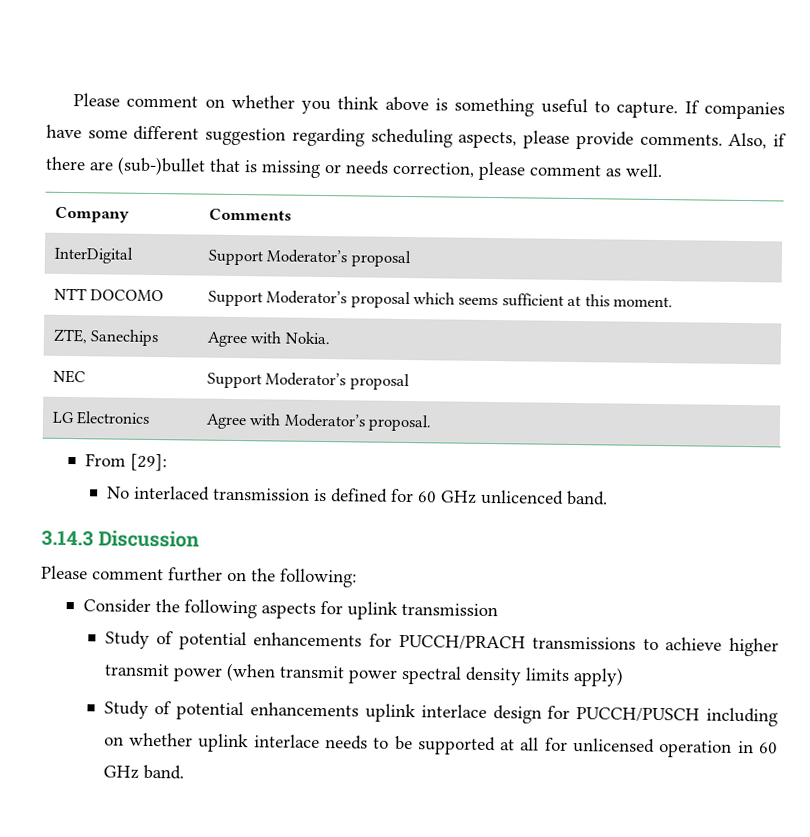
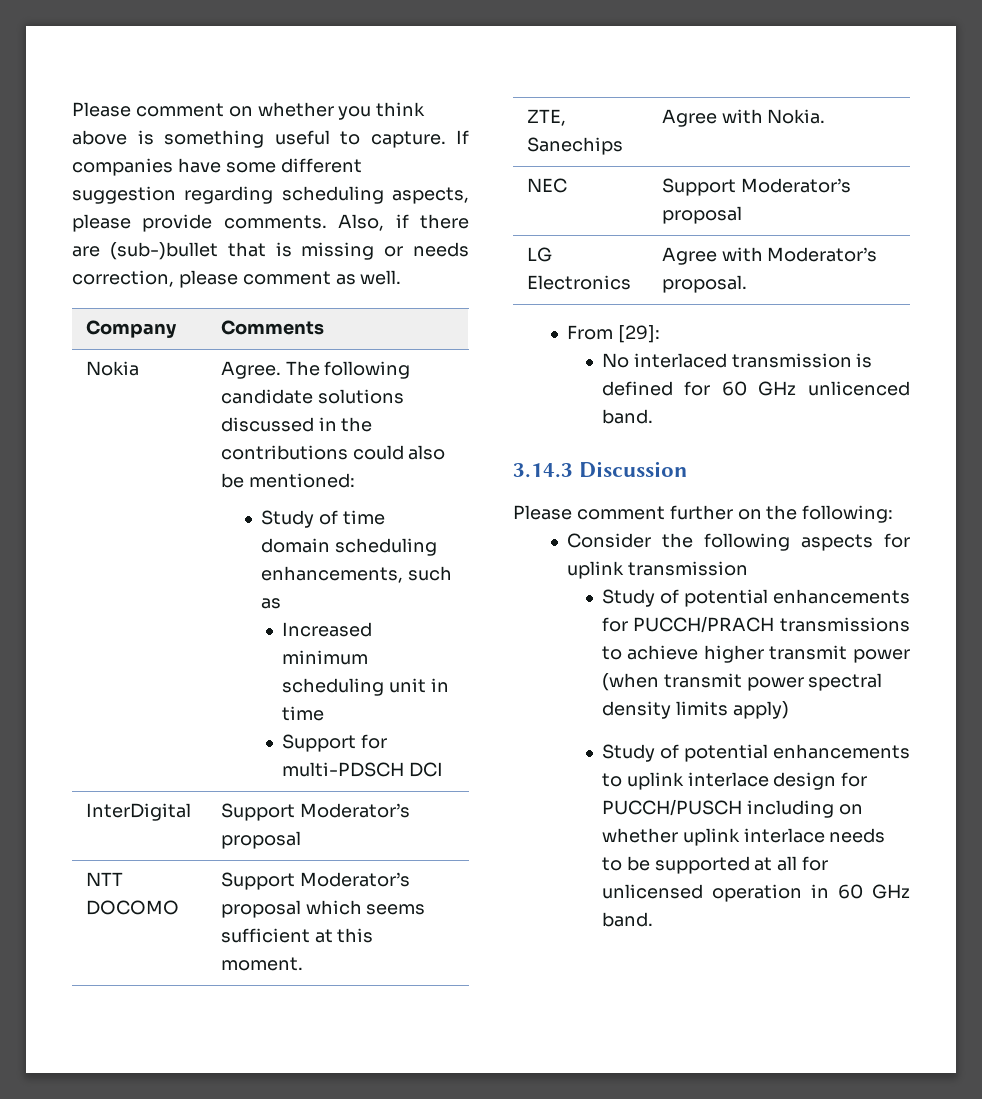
+ Nokia | Agree. The following candidate solutions discussed in the contributions could also be mentioned:
+ Study of time domain scheduling enhancements, such as
+ Increased minimum scheduling unit in time
+ Support for multi-PDSCH DCI
- Study of potential enhancements uplink interlace design for PUCCH/PUSCH including on whether uplink interlace needs to be supported at all for unlicensed operation in 60 GHz band.
+ Study of potential enhancements to uplink interlace design for PUCCH/PUSCH including on whether uplink interlace needs to be supported at all for unlicensed operation in 60 GHz band.

